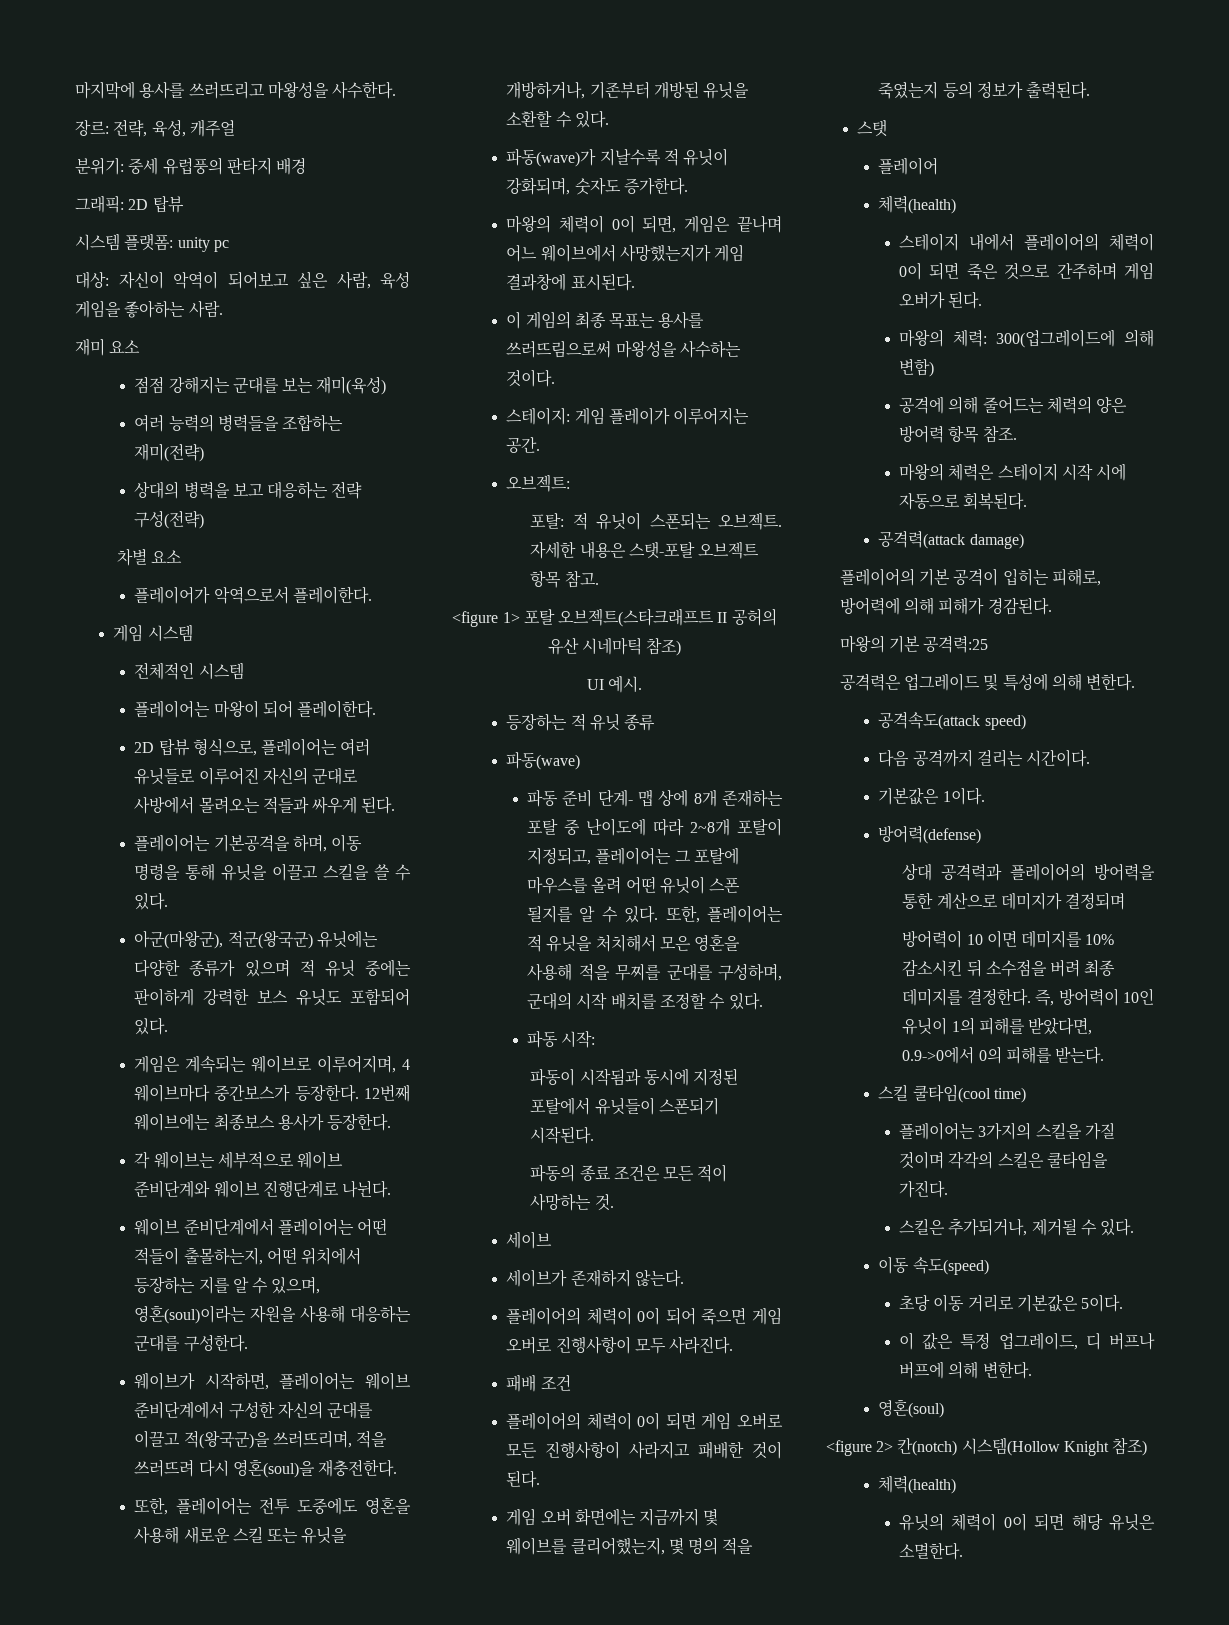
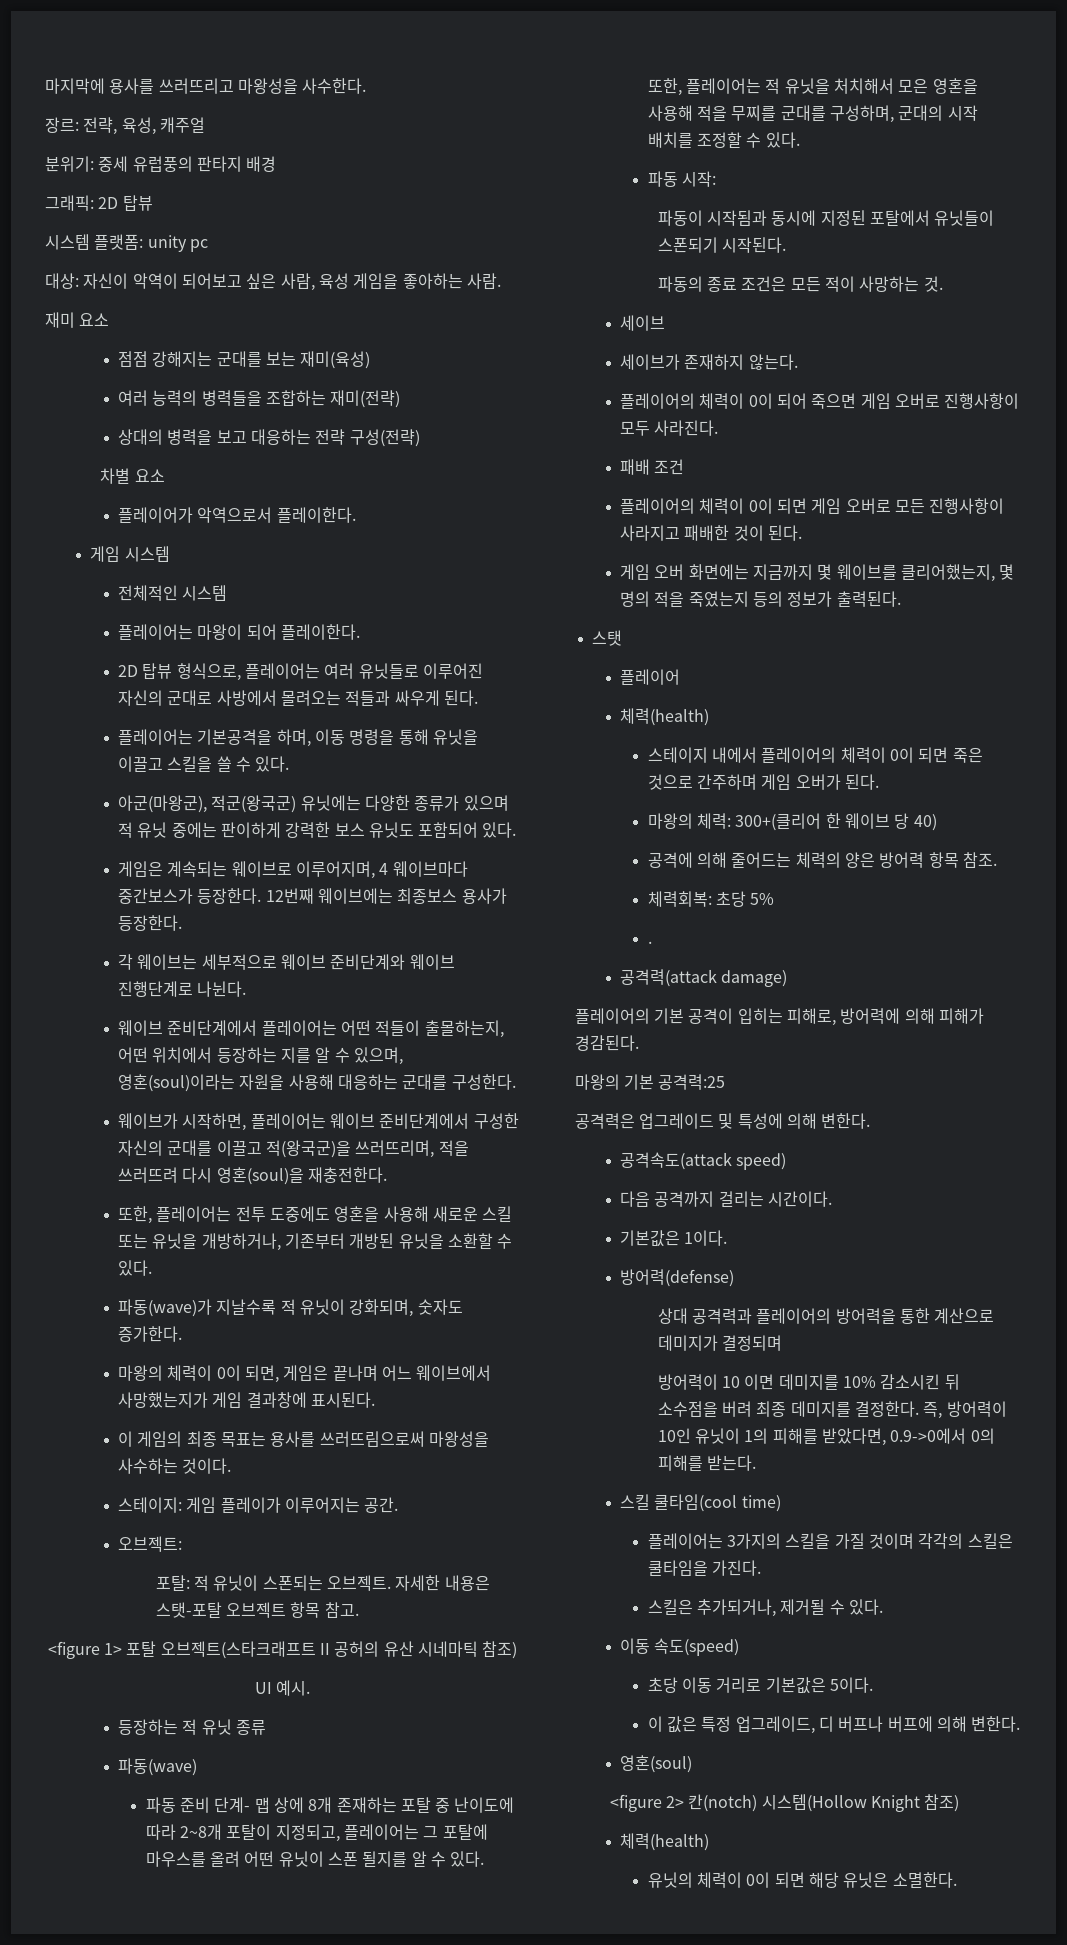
- 마왕의 체력: 300(업그레이드에 의해 변함)
+ 마왕의 체력: 300+(클리어 한 웨이브 당 40)
- 마왕의 체력은 스테이지 시작 시에 자동으로 회복된다.
+ 체력회복: 초당 5%
+ .

